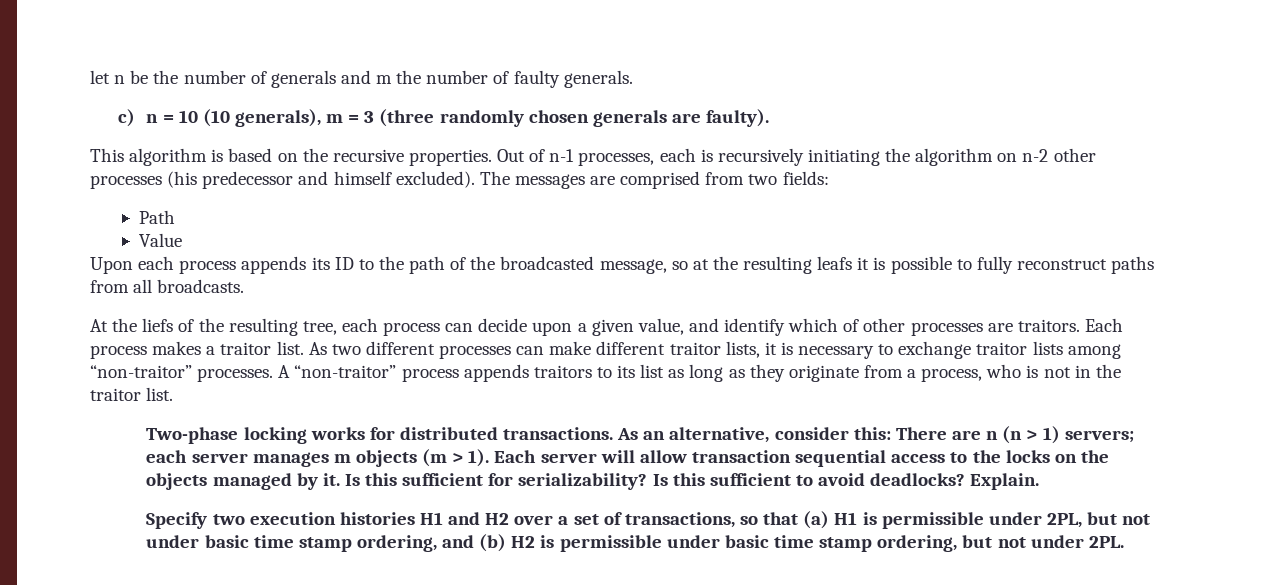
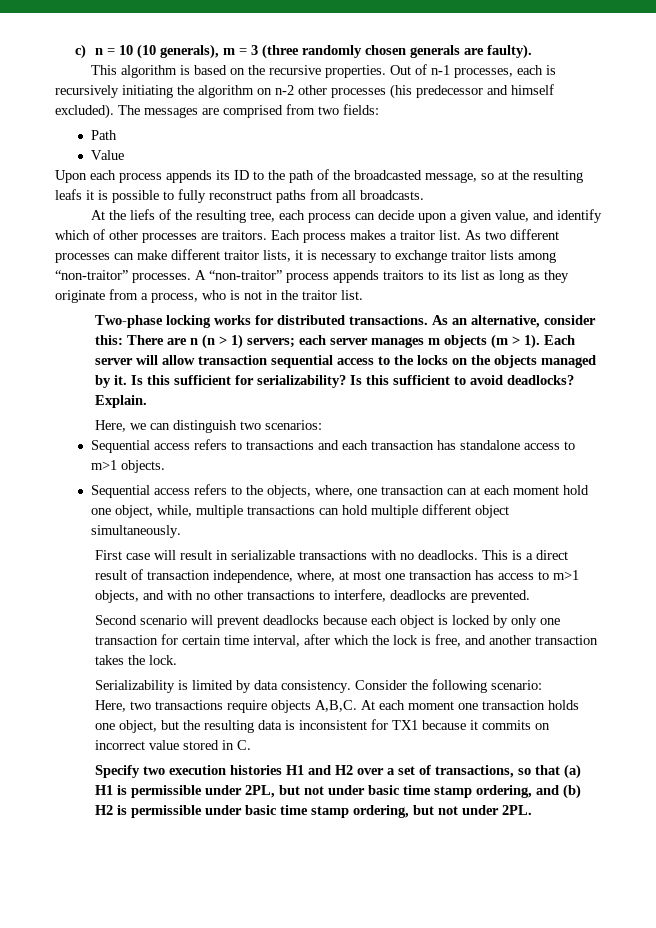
- let n be the number of generals and m the number of faulty generals.
+ Here, we can distinguish two scenarios:
+ Sequential access refers to transactions and each transaction has standalone access to m>1 objects.
+ Sequential access refers to the objects, where, one transaction can at each moment hold one object, while, multiple transactions can hold multiple different object simultaneously.
+ First case will result in serializable transactions with no deadlocks. This is a direct result of transaction independence, where, at most one transaction has access to m>1 objects, and with no other transactions to interfere, deadlocks are prevented.
+ Second scenario will prevent deadlocks because each object is locked by only one transaction for certain time interval, after which the lock is free, and another transaction takes the lock.
+ Serializability is limited by data consistency. Consider the following scenario:
+ Here, two transactions require objects A,B,C. At each moment one transaction holds one object, but the resulting data is inconsistent for TX1 because it commits on incorrect value stored in C.

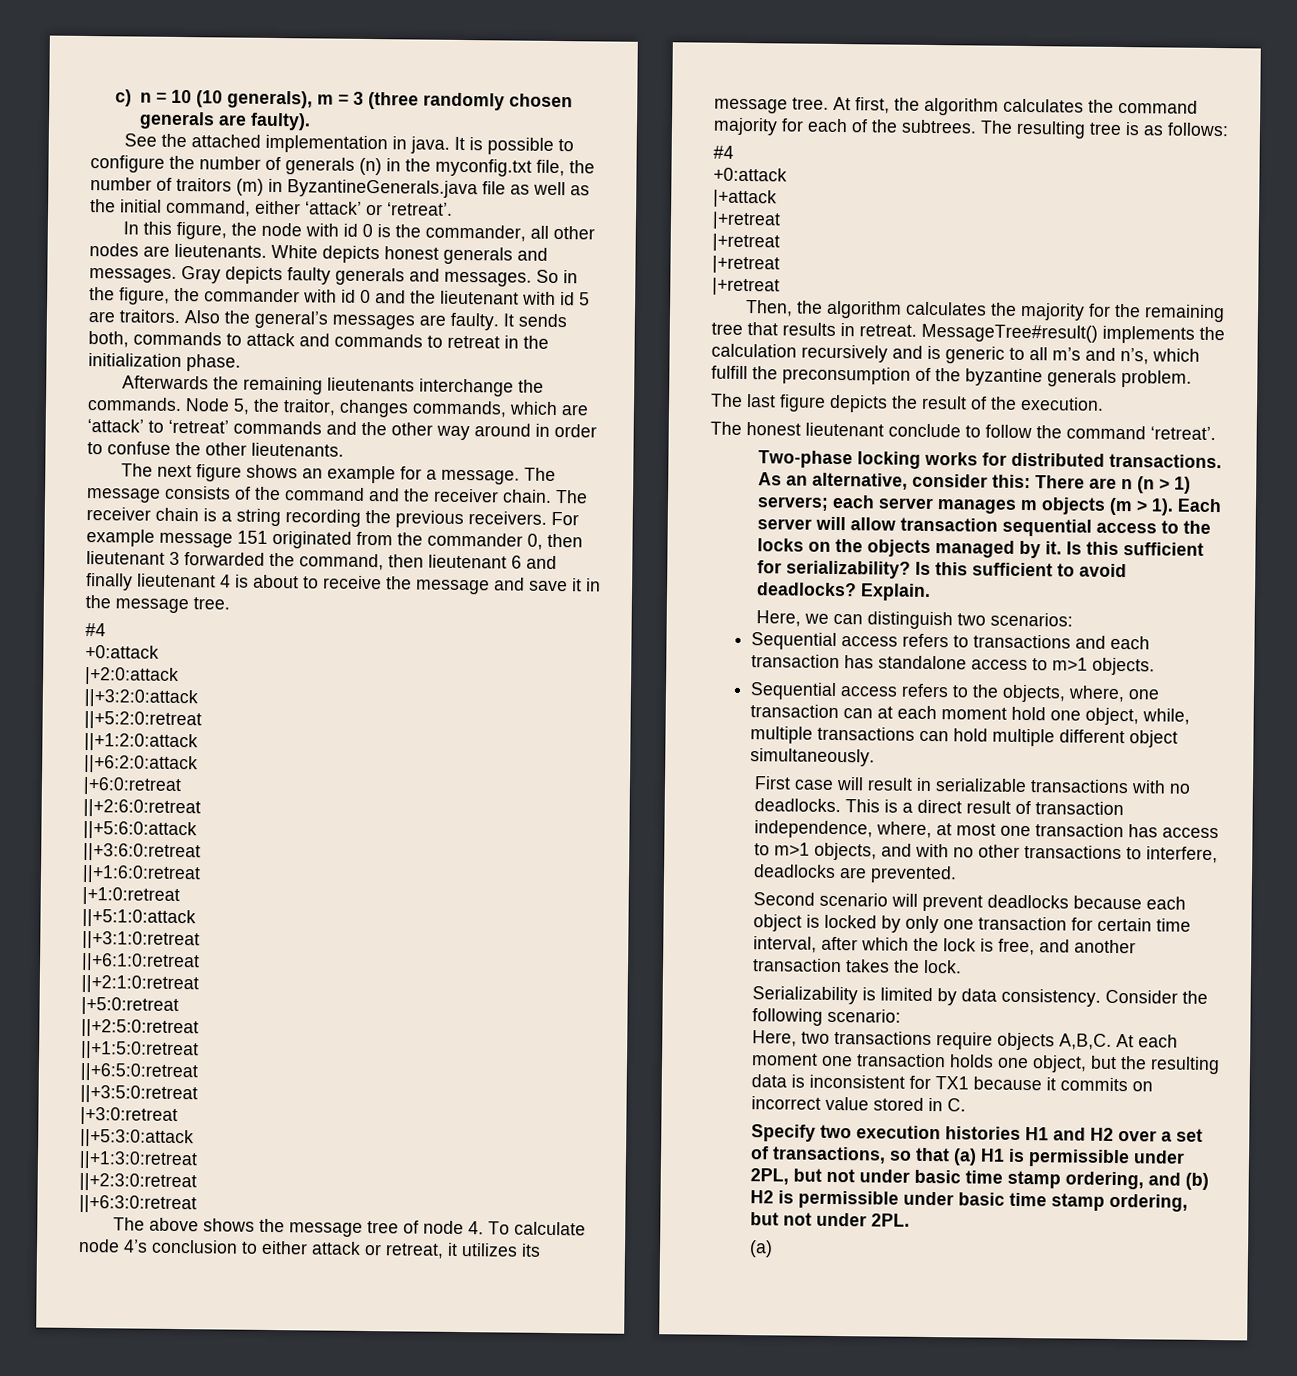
- This algorithm is based on the recursive properties. Out of n-1 processes, each is recursively initiating the algorithm on n-2 other processes (his predecessor and himself excluded). The messages are comprised from two fields:
- Path
- Value
- Upon each process appends its ID to the path of the broadcasted message, so at the resulting leafs it is possible to fully reconstruct paths from all broadcasts.
- At the liefs of the resulting tree, each process can decide upon a given value, and identify which of other processes are traitors. Each process makes a traitor list. As two different processes can make different traitor lists, it is necessary to exchange traitor lists among “non-traitor” processes. A “non-traitor” process appends traitors to its list as long as they originate from a process, who is not in the traitor list.
+ See the attached implementation in java. It is possible to configure the number of generals (n) in the myconfig.txt file, the number of traitors (m) in ByzantineGenerals.java file as well as the initial command, either ‘attack’ or ‘retreat’.
+ In this figure, the node with id 0 is the commander, all other nodes are lieutenants. White depicts honest generals and messages. Gray depicts faulty generals and messages. So in the figure, the commander with id 0 and the lieutenant with id 5 are traitors. Also the general’s messages are faulty. It sends both, commands to attack and commands to retreat in the initialization phase.
+ Afterwards the remaining lieutenants interchange the commands. Node 5, the traitor, changes commands, which are ‘attack’ to ‘retreat’ commands and the other way around in order to confuse the other lieutenants.
+ The next figure shows an example for a message. The message consists of the command and the receiver chain. The receiver chain is a string recording the previous receivers. For example message 151 originated from the commander 0, then lieutenant 3 forwarded the command, then lieutenant 6 and finally lieutenant 4 is about to receive the message and save it in the message tree.
+ #4
+ +0:attack
+ |+2:0:attack
+ ||+3:2:0:attack
+ ||+5:2:0:retreat
+ ||+1:2:0:attack
+ ||+6:2:0:attack
+ |+6:0:retreat
+ ||+2:6:0:retreat
+ ||+5:6:0:attack
+ ||+3:6:0:retreat
+ ||+1:6:0:retreat
+ |+1:0:retreat
+ ||+5:1:0:attack
+ ||+3:1:0:retreat
+ ||+6:1:0:retreat
+ ||+2:1:0:retreat
+ |+5:0:retreat
+ ||+2:5:0:retreat
+ ||+1:5:0:retreat
+ ||+6:5:0:retreat
+ ||+3:5:0:retreat
+ |+3:0:retreat
+ ||+5:3:0:attack
+ ||+1:3:0:retreat
+ ||+2:3:0:retreat
+ ||+6:3:0:retreat
+ The above shows the message tree of node 4. To calculate node 4’s conclusion to either attack or retreat, it utilizes its message tree. At first, the algorithm calculates the command majority for each of the subtrees. The resulting tree is as follows:
+ #4
+ +0:attack
+ |+attack
+ |+retreat
+ |+retreat
+ |+retreat
+ |+retreat
+ Then, the algorithm calculates the majority for the remaining tree that results in retreat. MessageTree#result() implements the calculation recursively and is generic to all m’s and n’s, which fulfill the preconsumption of the byzantine generals problem.
+ The last figure depicts the result of the execution.
+ The honest lieutenant conclude to follow the command ‘retreat’.
  Specify two execution histories H1 and H2 over a set of transactions, so that (a) H1 is permissible under 2PL, but not under basic time stamp ordering, and (b) H2 is permissible under basic time stamp ordering, but not under 2PL.
+ (a)

